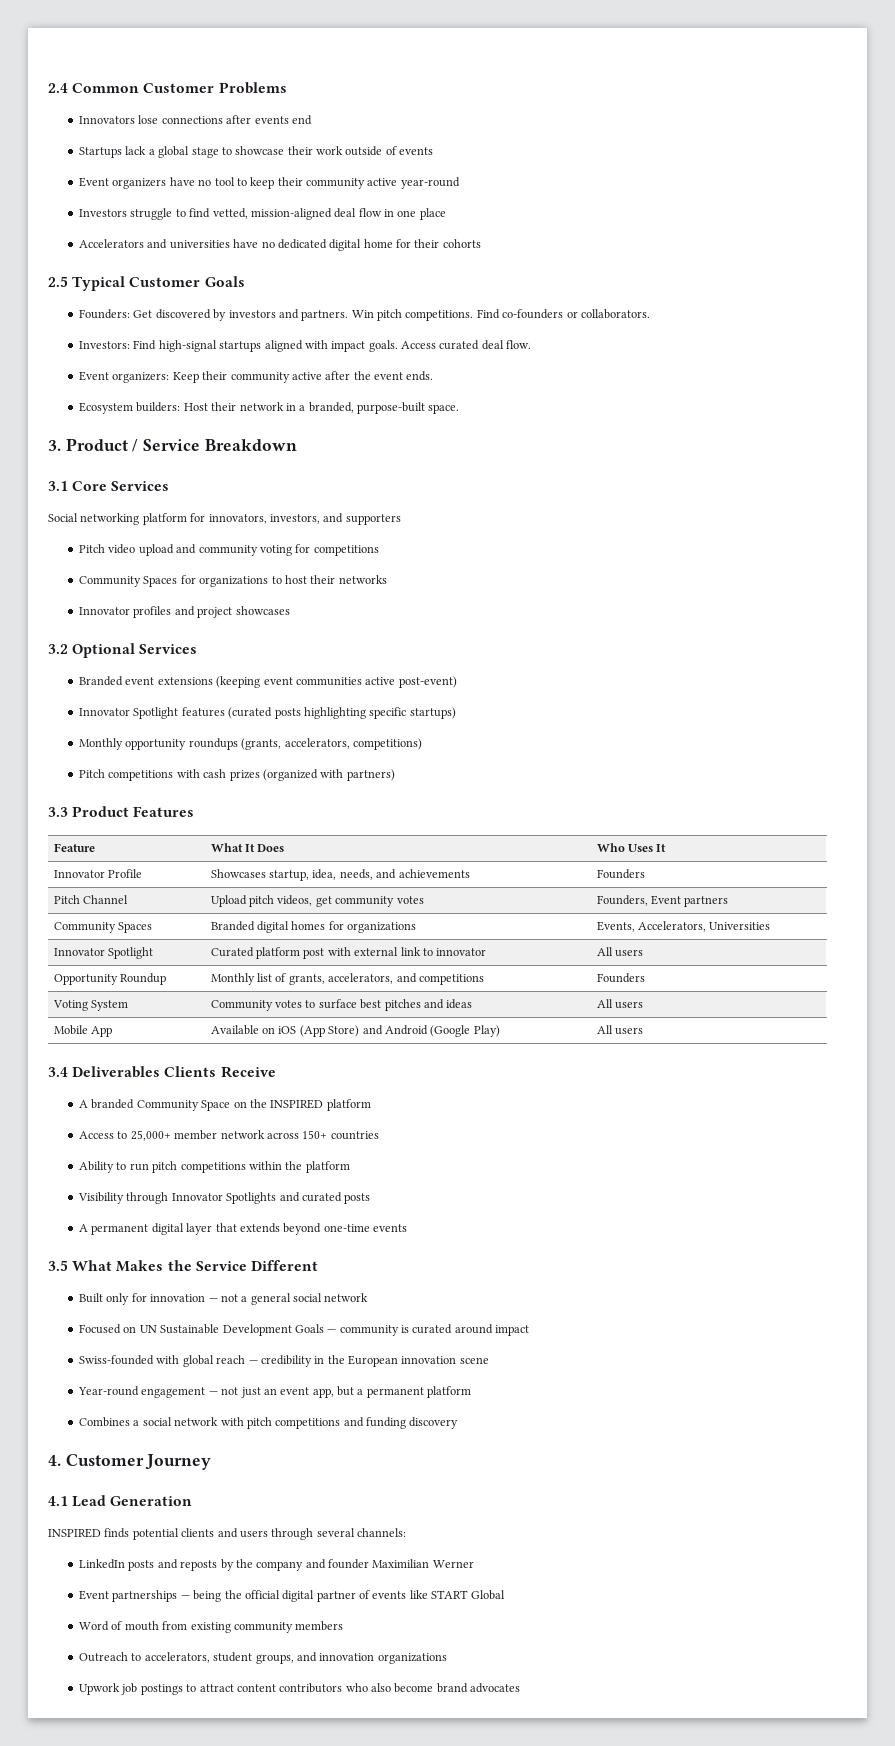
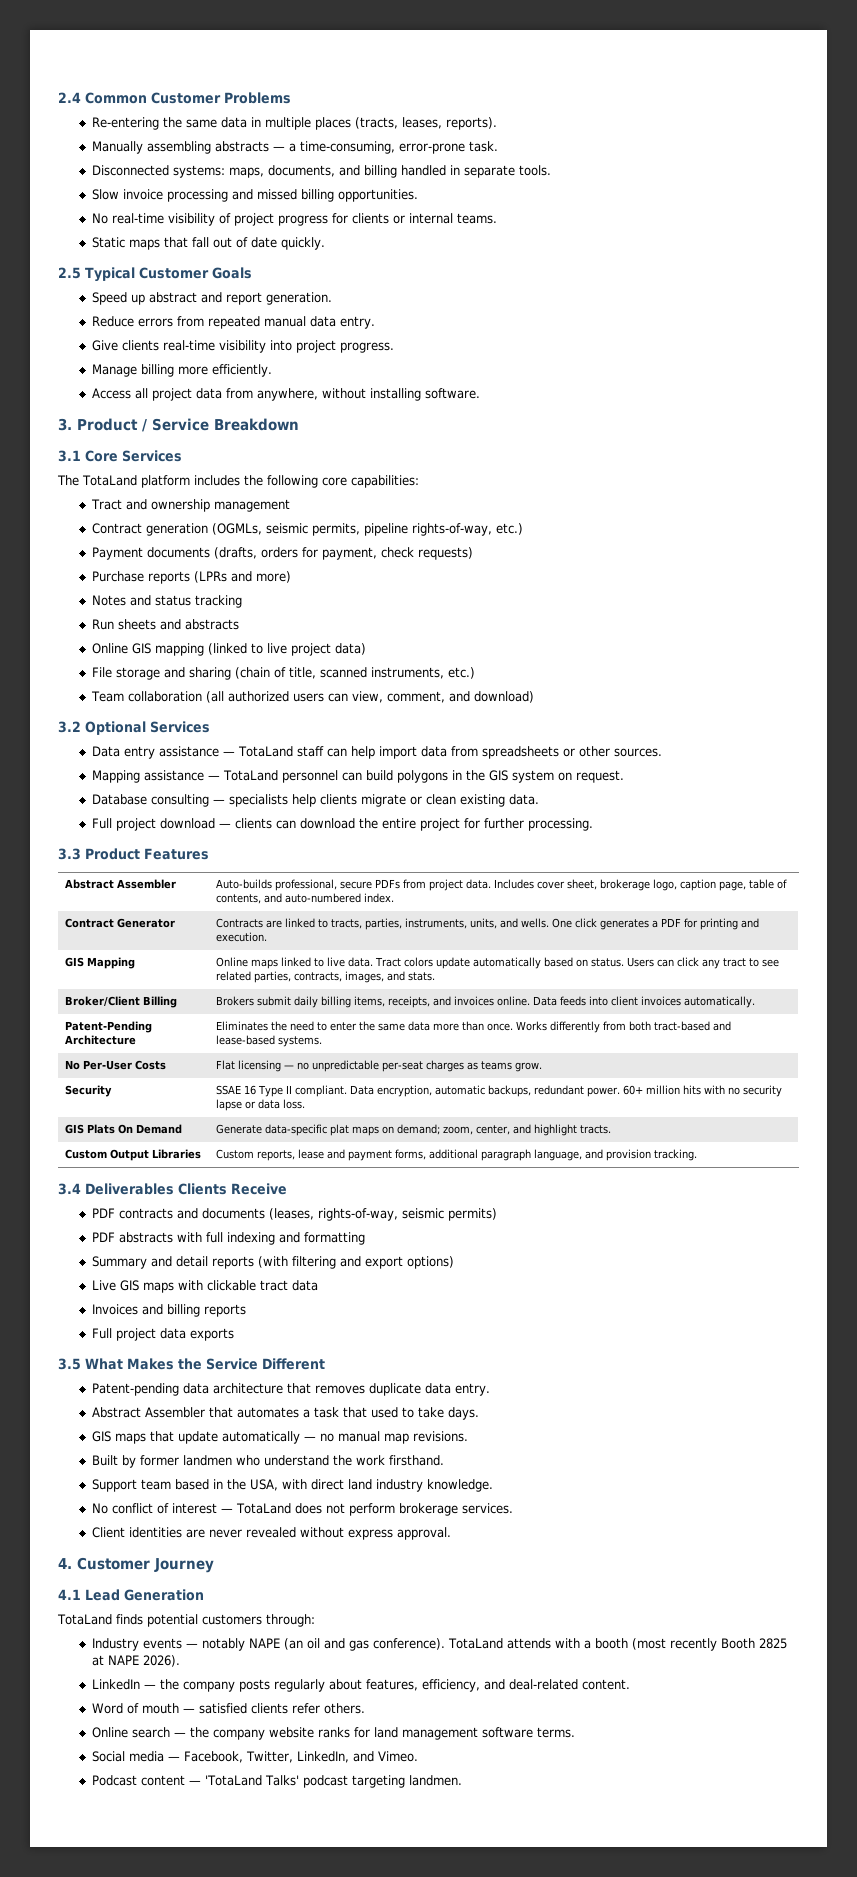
- Innovators lose connections after events end
- Startups lack a global stage to showcase their work outside of events
- Event organizers have no tool to keep their community active year-round
- Investors struggle to find vetted, mission-aligned deal flow in one place
- Accelerators and universities have no dedicated digital home for their cohorts
+ Re-entering the same data in multiple places (tracts, leases, reports).
+ Manually assembling abstracts — a time-consuming, error-prone task.
+ Disconnected systems: maps, documents, and billing handled in separate tools.
+ Slow invoice processing and missed billing opportunities.
+ No real-time visibility of project progress for clients or internal teams.
+ Static maps that fall out of date quickly.
  2.5 Typical Customer Goals
- Founders: Get discovered by investors and partners. Win pitch competitions. Find co-founders or collaborators.
- Investors: Find high-signal startups aligned with impact goals. Access curated deal flow.
- Event organizers: Keep their community active after the event ends.
- Ecosystem builders: Host their network in a branded, purpose-built space.
+ Speed up abstract and report generation.
+ Reduce errors from repeated manual data entry.
+ Give clients real-time visibility into project progress.
+ Manage billing more efficiently.
+ Access all project data from anywhere, without installing software.
- Social networking platform for innovators, investors, and supporters
- Pitch video upload and community voting for competitions
- Community Spaces for organizations to host their networks
- Innovator profiles and project showcases
+ The TotaLand platform includes the following core capabilities:
+ Tract and ownership management
+ Contract generation (OGMLs, seismic permits, pipeline rights-of-way, etc.)
+ Payment documents (drafts, orders for payment, check requests)
+ Purchase reports (LPRs and more)
+ Notes and status tracking
+ Run sheets and abstracts
+ Online GIS mapping (linked to live project data)
+ File storage and sharing (chain of title, scanned instruments, etc.)
+ Team collaboration (all authorized users can view, comment, and download)
  3.2 Optional Services
- Branded event extensions (keeping event communities active post-event)
- Innovator Spotlight features (curated posts highlighting specific startups)
- Monthly opportunity roundups (grants, accelerators, competitions)
- Pitch competitions with cash prizes (organized with partners)
+ Data entry assistance — TotaLand staff can help import data from spreadsheets or other sources.
+ Mapping assistance — TotaLand personnel can build polygons in the GIS system on request.
+ Database consulting — specialists help clients migrate or clean existing data.
+ Full project download — clients can download the entire project for further processing.
  3.3 Product Features
- Feature | What It Does | Who Uses It
- Innovator Profile | Showcases startup, idea, needs, and achievements | Founders
- Pitch Channel | Upload pitch videos, get community votes | Founders, Event partners
- Community Spaces | Branded digital homes for organizations | Events, Accelerators, Universities
- Innovator Spotlight | Curated platform post with external link to innovator | All users
- Opportunity Roundup | Monthly list of grants, accelerators, and competitions | Founders
- Voting System | Community votes to surface best pitches and ideas | All users
- Mobile App | Available on iOS (App Store) and Android (Google Play) | All users
+ Abstract Assembler | Auto-builds professional, secure PDFs from project data. Includes cover sheet, brokerage logo, caption page, table of contents, and auto-numbered index.
+ Contract Generator | Contracts are linked to tracts, parties, instruments, units, and wells. One click generates a PDF for printing and execution.
+ GIS Mapping | Online maps linked to live data. Tract colors update automatically based on status. Users can click any tract to see related parties, contracts, images, and stats.
+ Broker/Client Billing | Brokers submit daily billing items, receipts, and invoices online. Data feeds into client invoices automatically.
+ Patent-Pending Architecture | Eliminates the need to enter the same data more than once. Works differently from both tract-based and lease-based systems.
+ No Per-User Costs | Flat licensing — no unpredictable per-seat charges as teams grow.
+ Security | SSAE 16 Type II compliant. Data encryption, automatic backups, redundant power. 60+ million hits with no security lapse or data loss.
+ GIS Plats On Demand | Generate data-specific plat maps on demand; zoom, center, and highlight tracts.
+ Custom Output Libraries | Custom reports, lease and payment forms, additional paragraph language, and provision tracking.
  3.4 Deliverables Clients Receive
- A branded Community Space on the INSPIRED platform
- Access to 25,000+ member network across 150+ countries
- Ability to run pitch competitions within the platform
- Visibility through Innovator Spotlights and curated posts
- A permanent digital layer that extends beyond one-time events
+ PDF contracts and documents (leases, rights-of-way, seismic permits)
+ PDF abstracts with full indexing and formatting
+ Summary and detail reports (with filtering and export options)
+ Live GIS maps with clickable tract data
+ Invoices and billing reports
+ Full project data exports
- Built only for innovation — not a general social network
- Focused on UN Sustainable Development Goals — community is curated around impact
- Swiss-founded with global reach — credibility in the European innovation scene
- Year-round engagement — not just an event app, but a permanent platform
- Combines a social network with pitch competitions and funding discovery
+ Patent-pending data architecture that removes duplicate data entry.
+ Abstract Assembler that automates a task that used to take days.
+ GIS maps that update automatically — no manual map revisions.
+ Built by former landmen who understand the work firsthand.
+ Support team based in the USA, with direct land industry knowledge.
+ No conflict of interest — TotaLand does not perform brokerage services.
+ Client identities are never revealed without express approval.
- INSPIRED finds potential clients and users through several channels:
- LinkedIn posts and reposts by the company and founder Maximilian Werner
- Event partnerships — being the official digital partner of events like START Global
- Word of mouth from existing community members
- Outreach to accelerators, student groups, and innovation organizations
- Upwork job postings to attract content contributors who also become brand advocates
+ TotaLand finds potential customers through:
+ Industry events — notably NAPE (an oil and gas conference). TotaLand attends with a booth (most recently Booth 2825 at NAPE 2026).
+ LinkedIn — the company posts regularly about features, efficiency, and deal-related content.
+ Word of mouth — satisfied clients refer others.
+ Online search — the company website ranks for land management software terms.
+ Social media — Facebook, Twitter, LinkedIn, and Vimeo.
+ Podcast content — 'TotaLand Talks' podcast targeting landmen.

